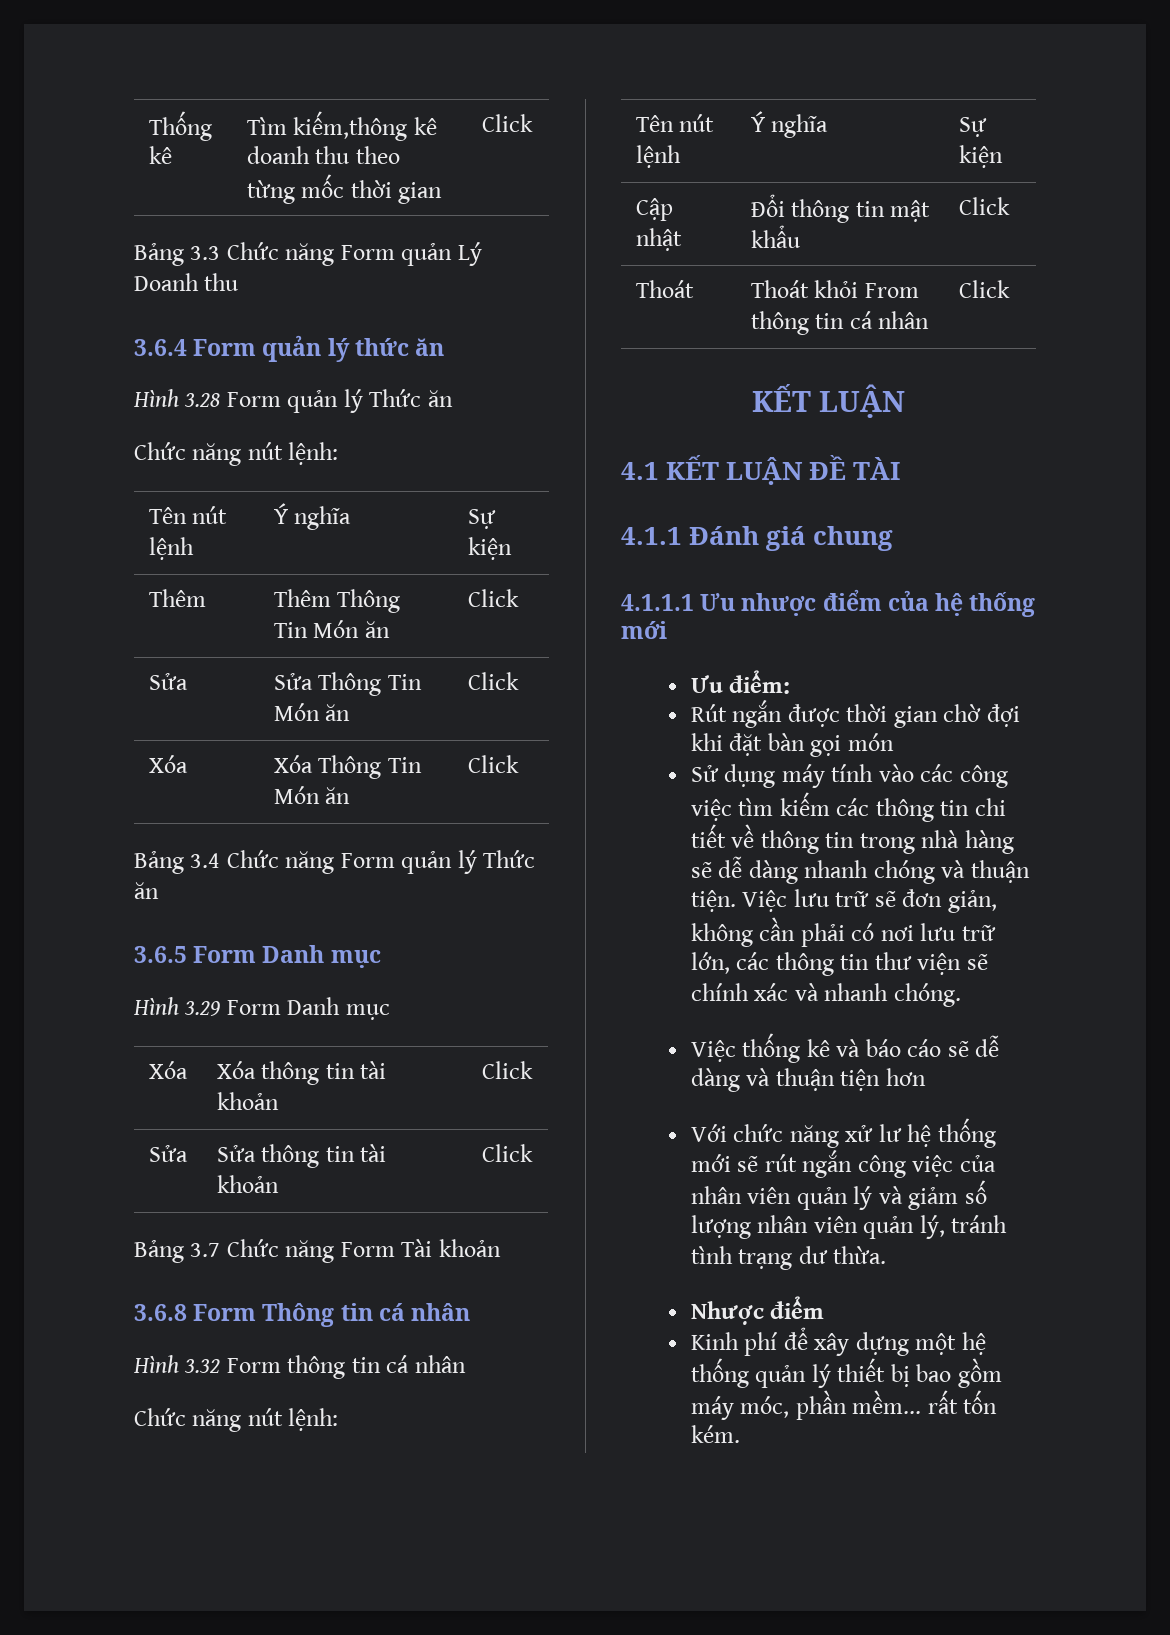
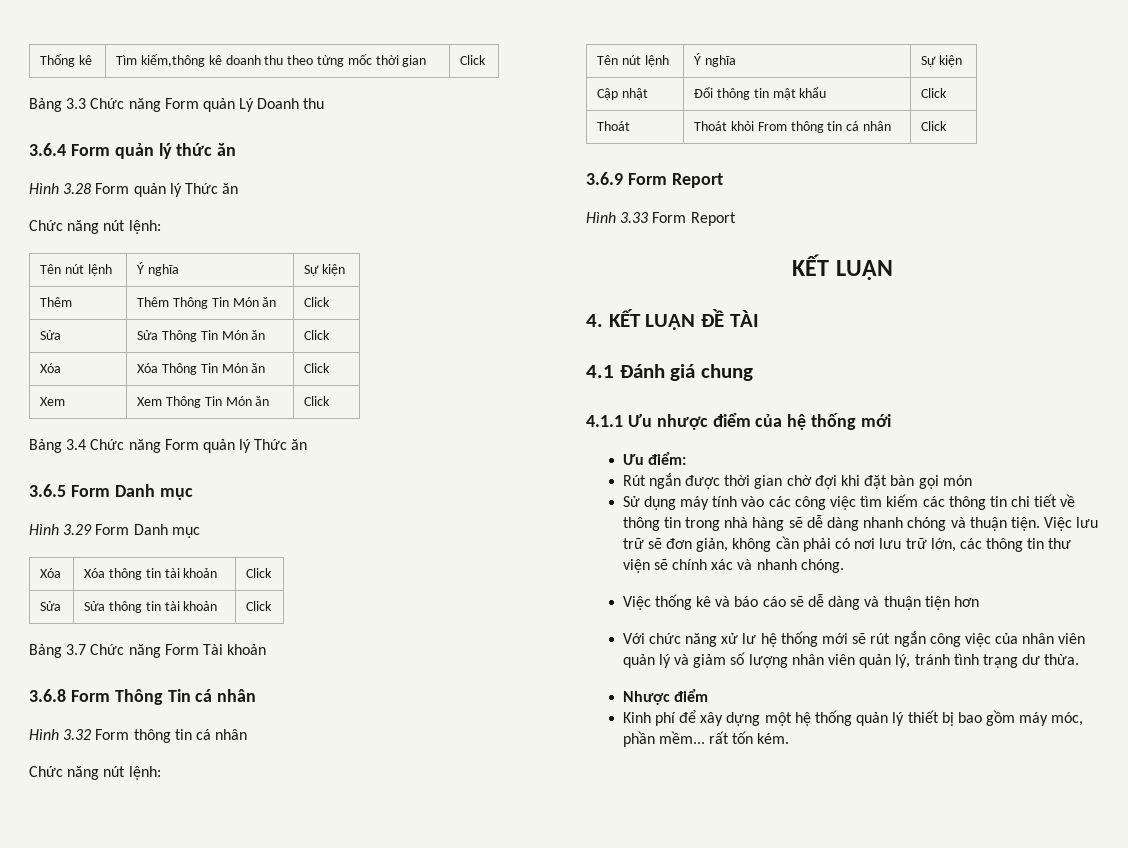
+ Xem | Xem Thông Tin Món ăn | Click
- 3.6.8 Form Thông tin cá nhân
+ 3.6.8 Form Thông Tin cá nhân
+ 3.6.9 Form Report
+ Hình 3.33 Form Report
- 4.1 KẾT LUẬN ĐỀ TÀI
+ 4. KẾT LUẬN ĐỀ TÀI
- 4.1.1 Đánh giá chung
+ 4.1 Đánh giá chung
- 4.1.1.1 Ưu nhược điểm của hệ thống mới
+ 4.1.1 Ưu nhược điểm của hệ thống mới

